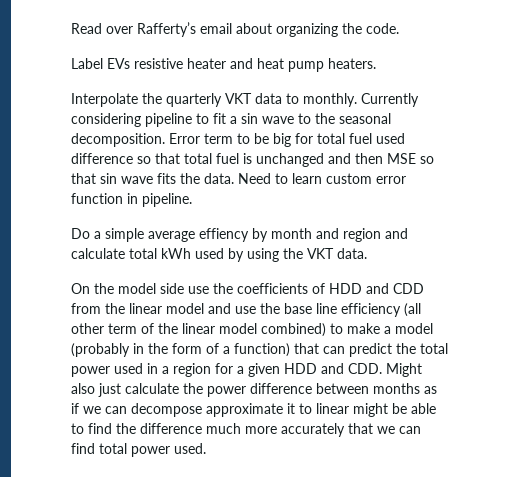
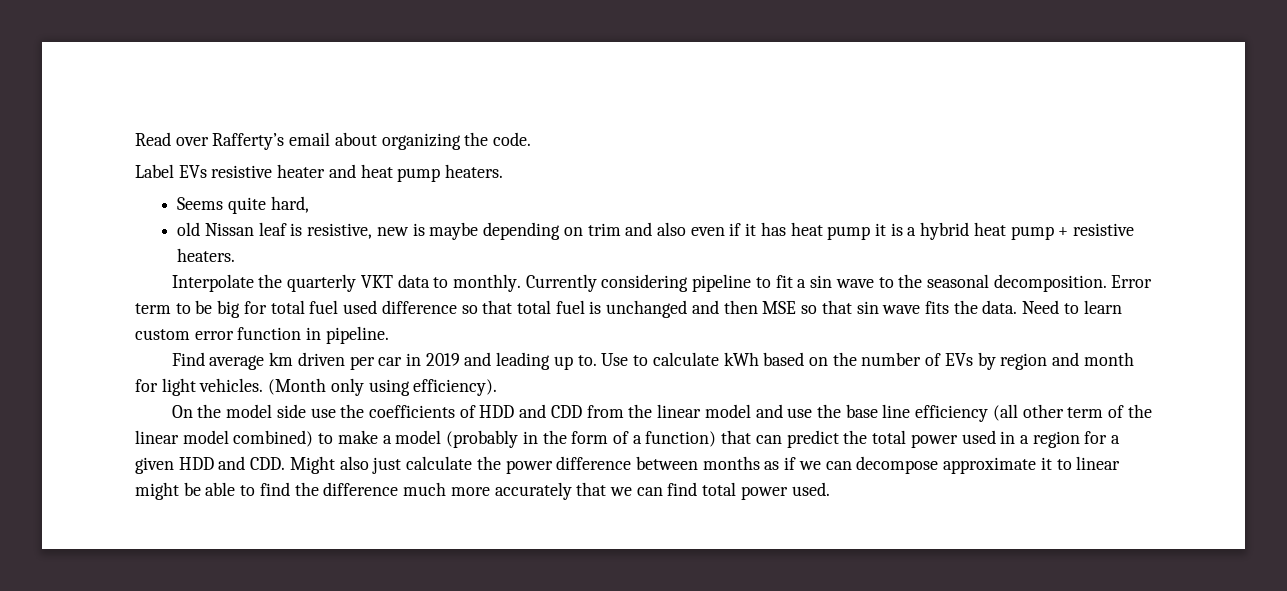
+ Seems quite hard,
+ old Nissan leaf is resistive, new is maybe depending on trim and also even if it has heat pump it is a hybrid heat pump + resistive heaters.
- Do a simple average effiency by month and region and calculate total kWh used by using the VKT data.
+ Find average km driven per car in 2019 and leading up to. Use to calculate kWh based on the number of EVs by region and month for light vehicles. (Month only using efficiency).

